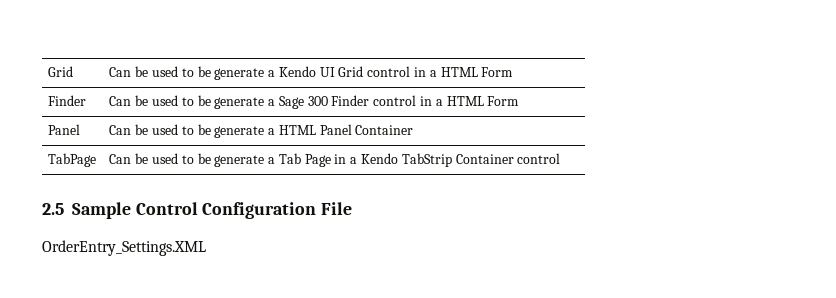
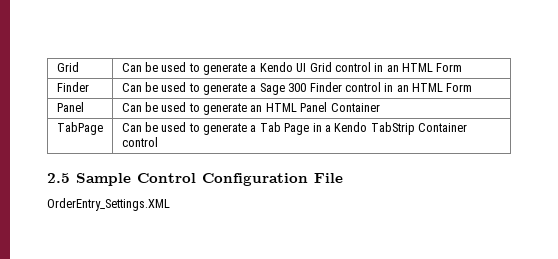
- Grid | Can be used to be generate a Kendo UI Grid control in a HTML Form
+ Grid | Can be used to generate a Kendo UI Grid control in an HTML Form
- Finder | Can be used to be generate a Sage 300 Finder control in a HTML Form
+ Finder | Can be used to generate a Sage 300 Finder control in an HTML Form
- Panel | Can be used to be generate a HTML Panel Container
+ Panel | Can be used to generate an HTML Panel Container
- TabPage | Can be used to be generate a Tab Page in a Kendo TabStrip Container control
+ TabPage | Can be used to generate a Tab Page in a Kendo TabStrip Container control

